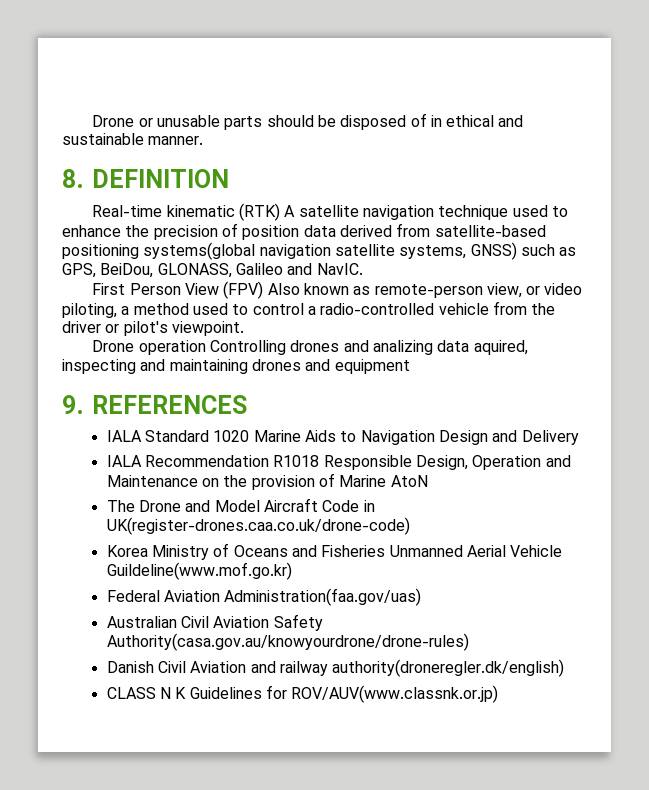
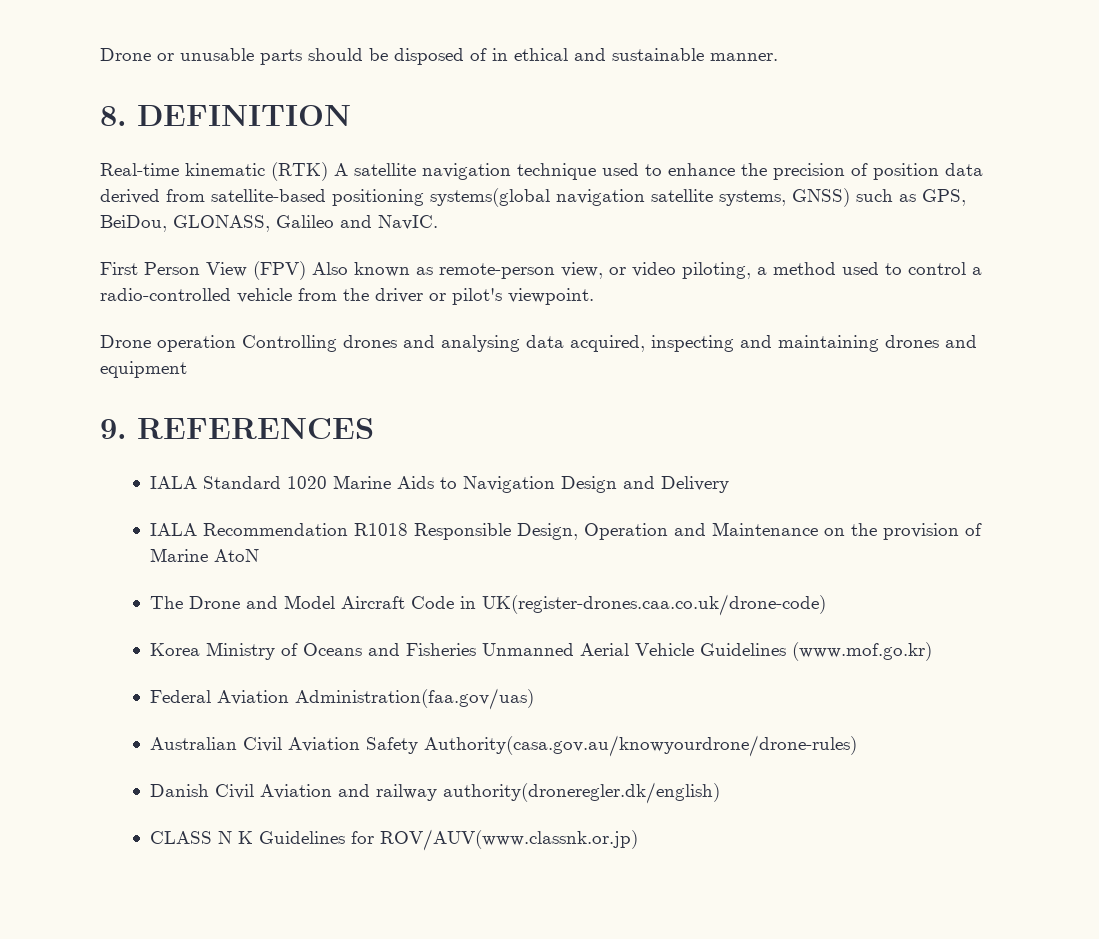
- Drone operation Controlling drones and analizing data aquired, inspecting and maintaining drones and equipment
+ Drone operation Controlling drones and analysing data acquired, inspecting and maintaining drones and equipment
- Korea Ministry of Oceans and Fisheries Unmanned Aerial Vehicle Guildeline(www.mof.go.kr)
+ Korea Ministry of Oceans and Fisheries Unmanned Aerial Vehicle Guidelines (www.mof.go.kr)

